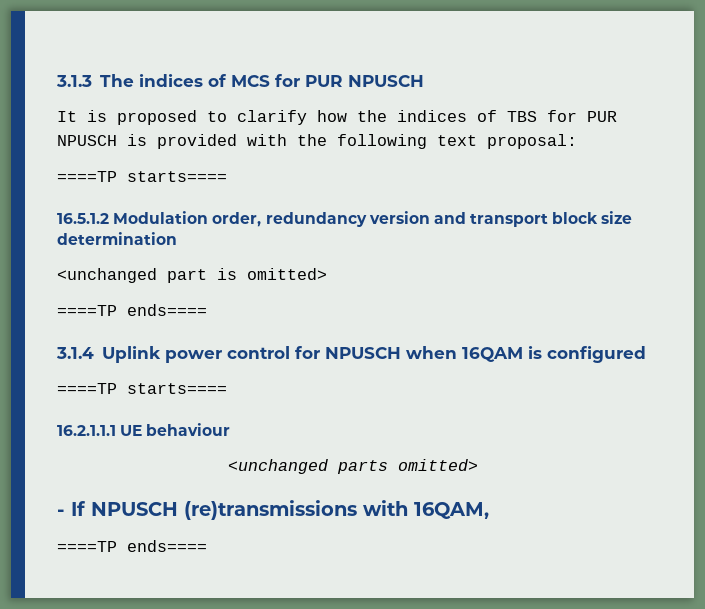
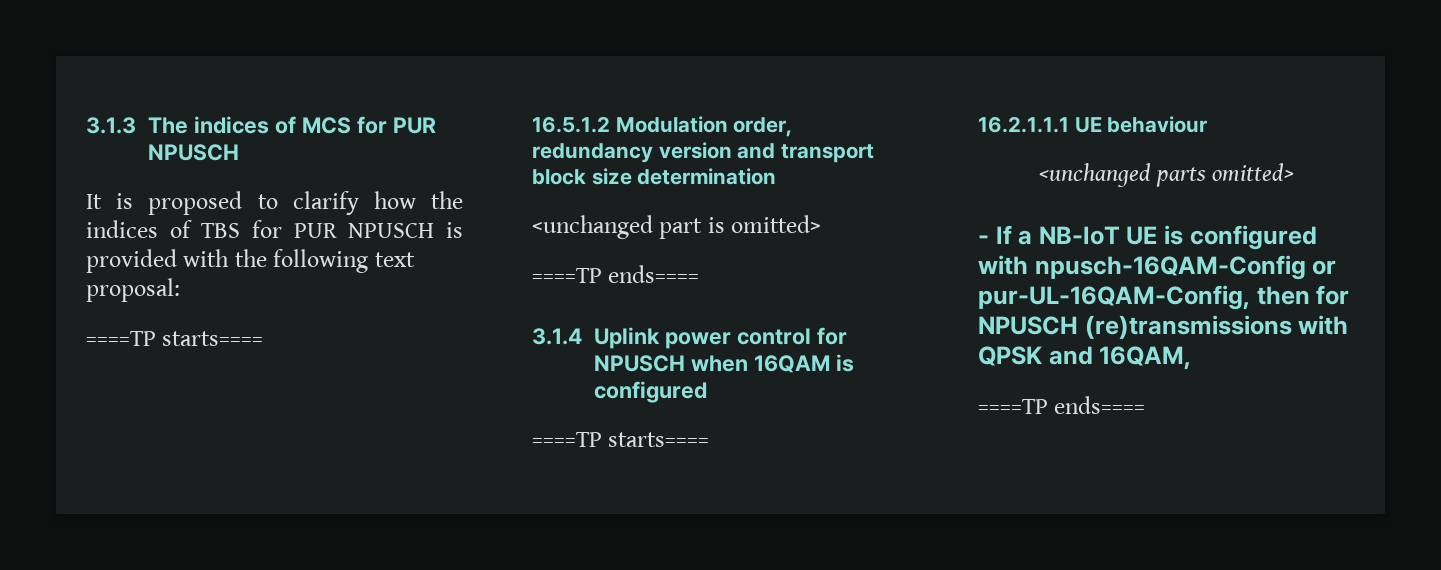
- - If NPUSCH (re)transmissions with 16QAM,
+ - If a NB-IoT UE is configured with npusch-16QAM-Config or pur-UL-16QAM-Config, then for NPUSCH (re)transmissions with QPSK and 16QAM,

